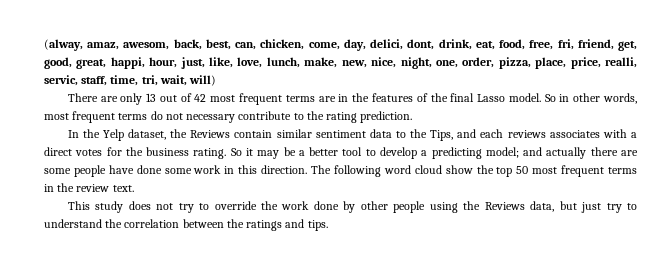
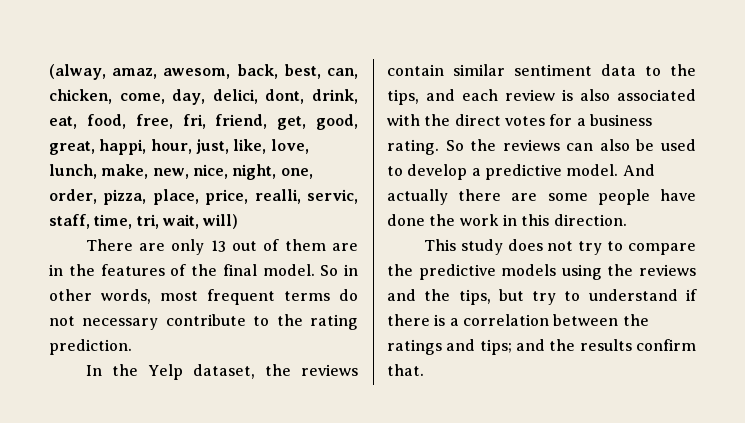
- There are only 13 out of 42 most frequent terms are in the features of the final Lasso model.
+ There are only 13 out of them are in the features of the final model.
- In the Yelp dataset, the Reviews contain similar sentiment data to the Tips, and each reviews associates with a direct votes for the business rating.
+ In the Yelp dataset, the reviews contain similar sentiment data to the tips, and each review is also associated with the direct votes for a business rating.
- So it may be a better tool to develop a predicting model; and actually there are some people have done some work in this direction. The following word cloud show the top 50 most frequent terms in the review text.
+ So the reviews can also be used to develop a predictive model. And actually there are some people have done the work in this direction.
- This study does not try to override the work done by other people using the Reviews data, but just try to understand the correlation between the ratings and tips.
+ This study does not try to compare the predictive models using the reviews and the tips, but try to understand if there is a correlation between the ratings and tips; and the results confirm that.

